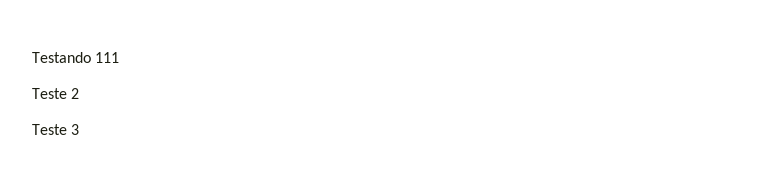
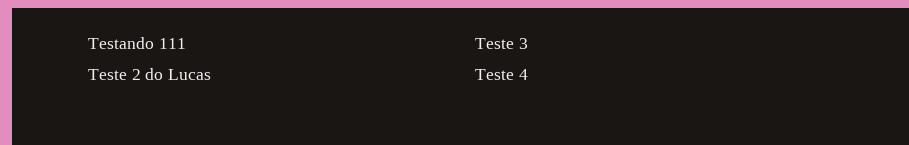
- Teste 2
+ Teste 2 do Lucas
+ Teste 4

